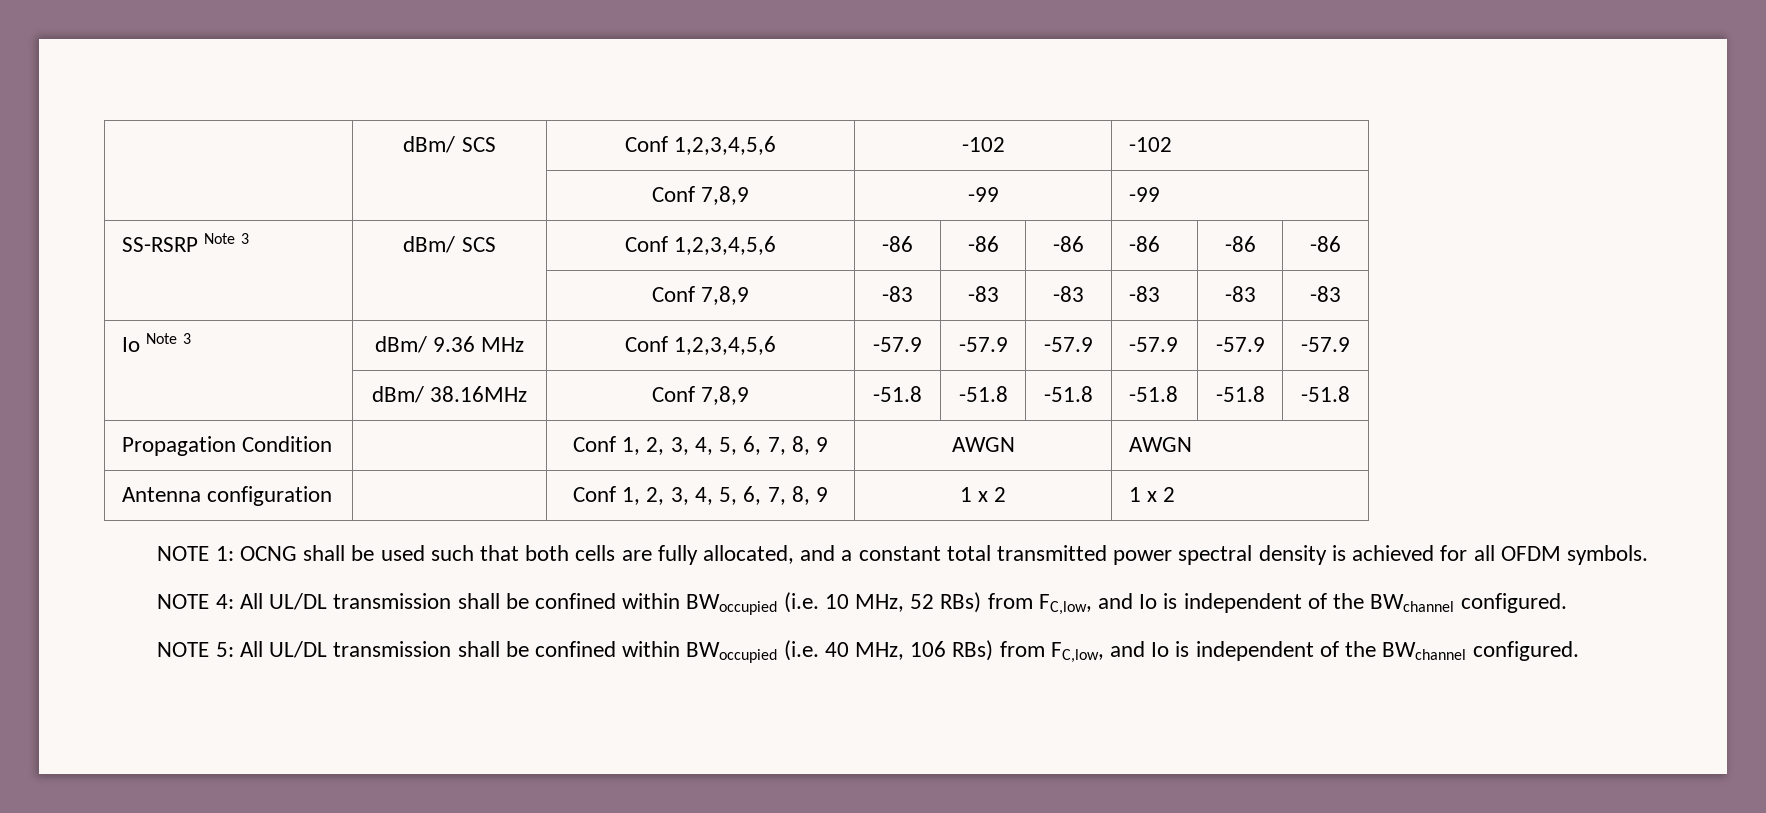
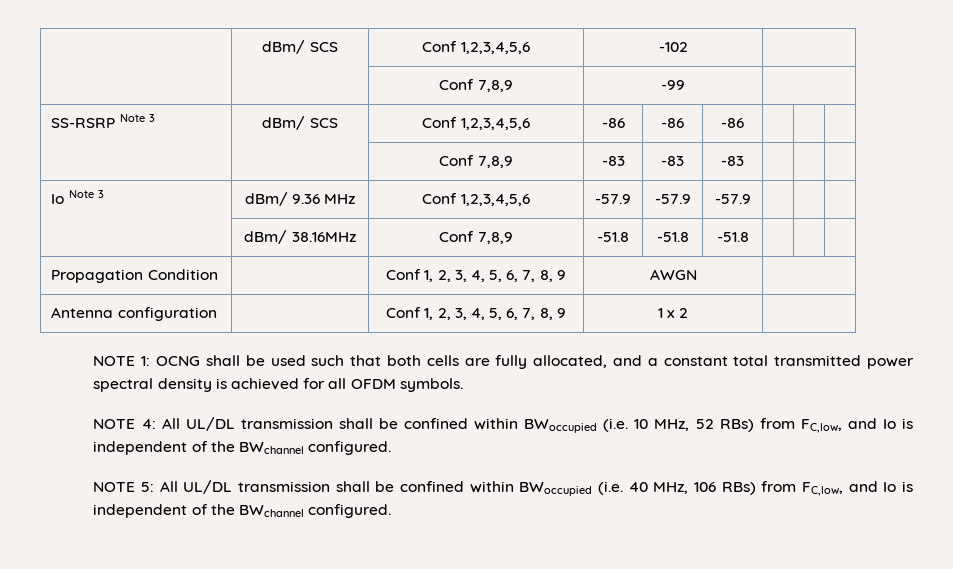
- | dBm/ SCS | Conf 1,2,3,4,5,6 | -102 | -102
+ | dBm/ SCS | Conf 1,2,3,4,5,6 | -102 |
- | | Conf 7,8,9 | -99 | -99
+ | | Conf 7,8,9 | -99 |
- SS-RSRP Note 3 | dBm/ SCS | Conf 1,2,3,4,5,6 | -86 | -86 | -86 | -86 | -86 | -86
+ SS-RSRP Note 3 | dBm/ SCS | Conf 1,2,3,4,5,6 | -86 | -86 | -86 | | |
- | | Conf 7,8,9 | -83 | -83 | -83 | -83 | -83 | -83
+ | | Conf 7,8,9 | -83 | -83 | -83 | | |
- Io Note 3 | dBm/ 9.36 MHz | Conf 1,2,3,4,5,6 | -57.9 | -57.9 | -57.9 | -57.9 | -57.9 | -57.9
+ Io Note 3 | dBm/ 9.36 MHz | Conf 1,2,3,4,5,6 | -57.9 | -57.9 | -57.9 | | |
- | dBm/ 38.16MHz | Conf 7,8,9 | -51.8 | -51.8 | -51.8 | -51.8 | -51.8 | -51.8
+ | dBm/ 38.16MHz | Conf 7,8,9 | -51.8 | -51.8 | -51.8 | | |
- Propagation Condition | | Conf 1, 2, 3, 4, 5, 6, 7, 8, 9 | AWGN | AWGN
+ Propagation Condition | | Conf 1, 2, 3, 4, 5, 6, 7, 8, 9 | AWGN |
- Antenna configuration | | Conf 1, 2, 3, 4, 5, 6, 7, 8, 9 | 1 x 2 | 1 x 2
+ Antenna configuration | | Conf 1, 2, 3, 4, 5, 6, 7, 8, 9 | 1 x 2 |

